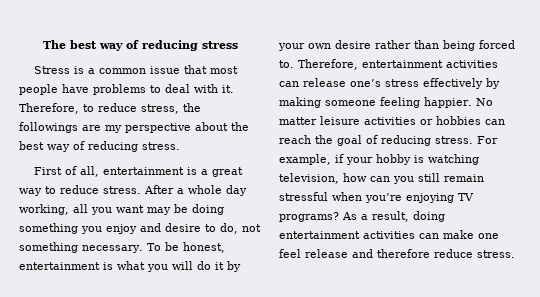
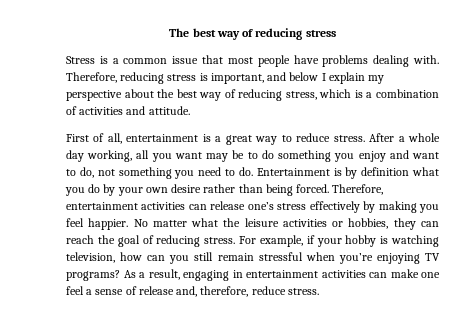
- Stress is a common issue that most people have problems to deal with it. Therefore, to reduce stress, the followings are my perspective about the best way of reducing stress.
+ Stress is a common issue that most people have problems dealing with. Therefore, reducing stress is important, and below I explain my perspective about the best way of reducing stress, which is a combination of activities and attitude.
- After a whole day working, all you want may be doing something you enjoy and desire to do, not something necessary. To be honest, entertainment is what you will do it by your own desire rather than being forced to.
+ After a whole day working, all you want may be to do something you enjoy and want to do, not something you need to do. Entertainment is by definition what you do by your own desire rather than being forced.
- Therefore, entertainment activities can release one’s stress effectively by making someone feeling happier.
+ Therefore, entertainment activities can release one’s stress effectively by making you feel happier.
- No matter leisure activities or hobbies can reach the goal of reducing stress.
+ No matter what the leisure activities or hobbies, they can reach the goal of reducing stress.
- As a result, doing entertainment activities can make one feel release and therefore reduce stress.
+ As a result, engaging in entertainment activities can make one feel a sense of release and, therefore, reduce stress.

